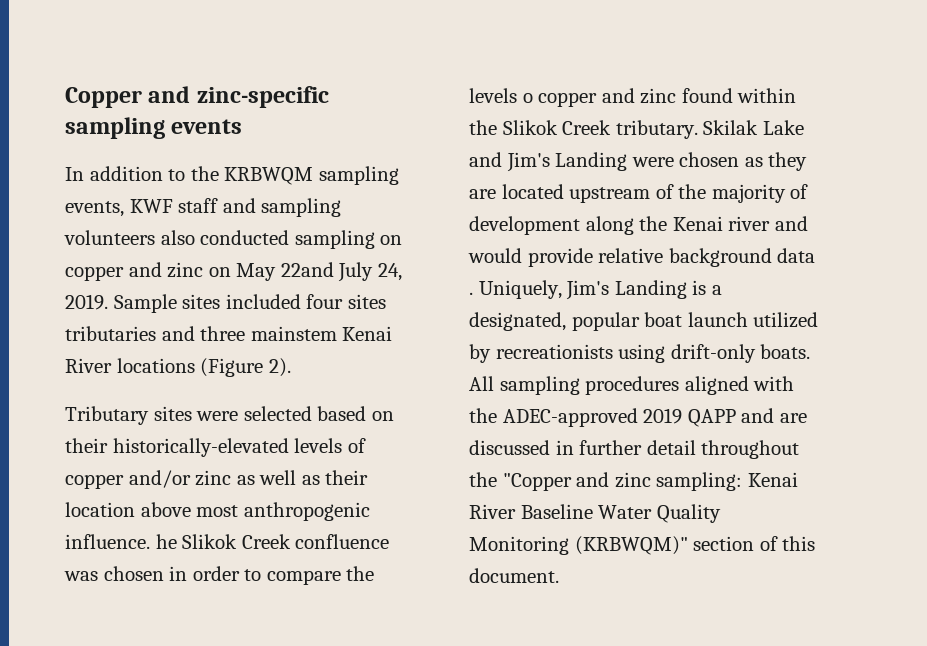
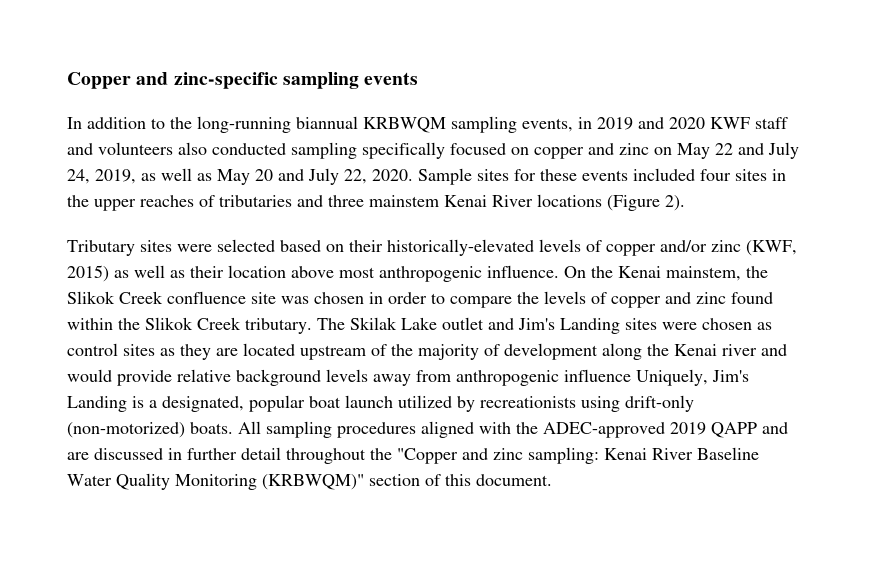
- In addition to the KRBWQM sampling events, KWF staff and sampling volunteers also conducted sampling on copper and zinc on May 22and July 24, 2019. Sample sites included four sites tributaries and three mainstem Kenai River locations (Figure 2).
+ In addition to the long-running biannual KRBWQM sampling events, in 2019 and 2020 KWF staff and volunteers also conducted sampling specifically focused on copper and zinc on May 22 and July 24, 2019, as well as May 20 and July 22, 2020. Sample sites for these events included four sites in the upper reaches of tributaries and three mainstem Kenai River locations (Figure 2).
- Tributary sites were selected based on their historically-elevated levels of copper and/or zinc as well as their location above most anthropogenic influence. he Slikok Creek confluence was chosen in order to compare the levels o copper and zinc found within the Slikok Creek tributary.
+ Tributary sites were selected based on their historically-elevated levels of copper and/or zinc (KWF, 2015) as well as their location above most anthropogenic influence. On the Kenai mainstem, the Slikok Creek confluence site was chosen in order to compare the levels of copper and zinc found within the Slikok Creek tributary.
- Skilak Lake and Jim's Landing were chosen as they are located upstream of the majority of development along the Kenai river and would provide relative background data . Uniquely, Jim's Landing is a designated, popular boat launch utilized by recreationists using drift-only boats.
+ The Skilak Lake outlet and Jim's Landing sites were chosen as control sites as they are located upstream of the majority of development along the Kenai river and would provide relative background levels away from anthropogenic influence Uniquely, Jim's Landing is a designated, popular boat launch utilized by recreationists using drift-only (non-motorized) boats.

